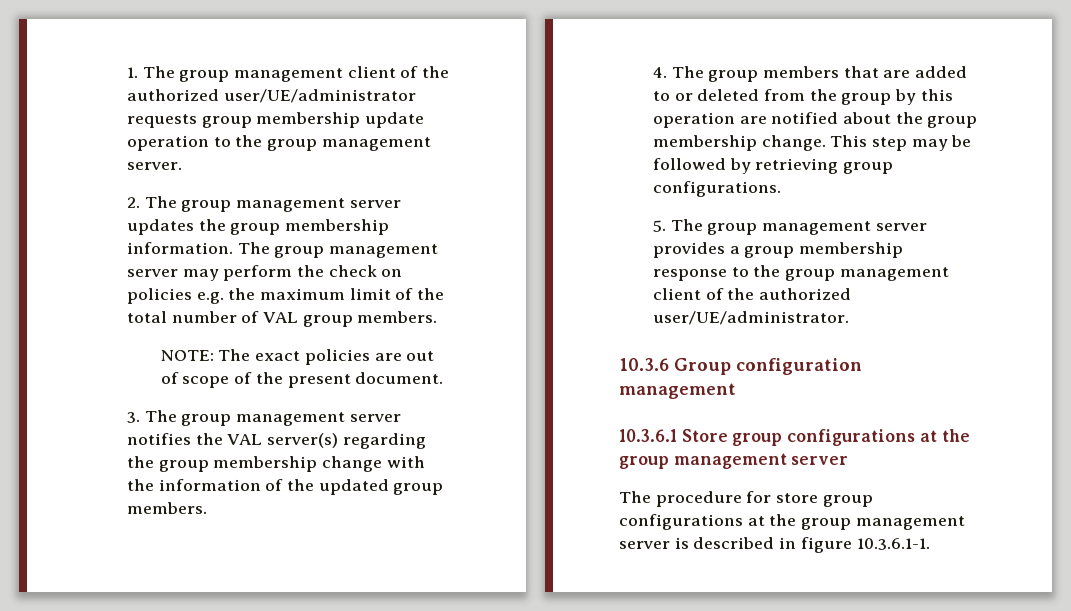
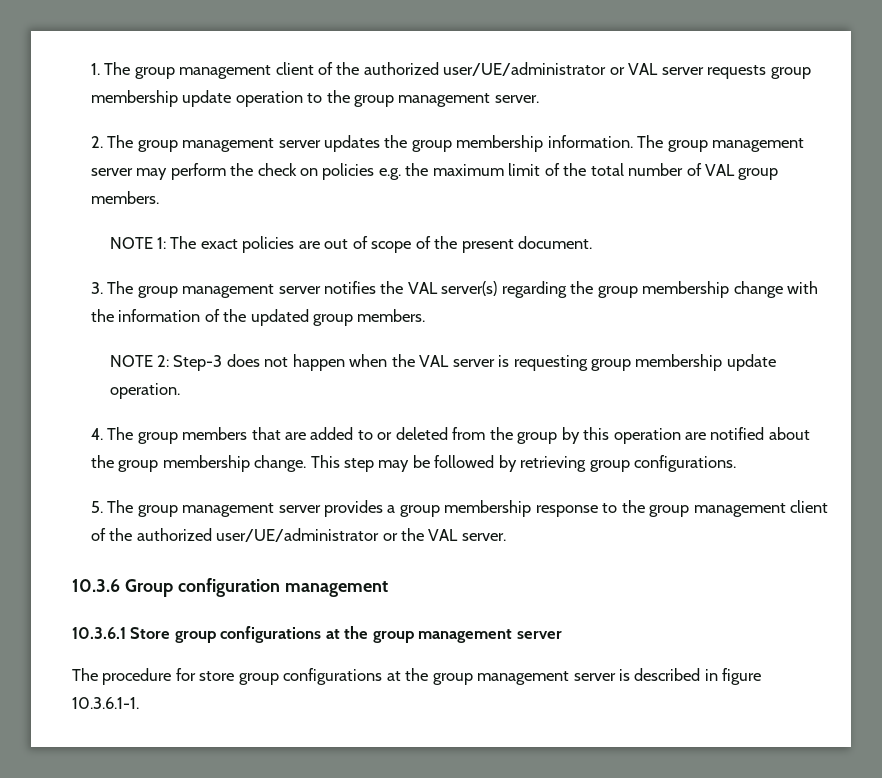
- 1. The group management client of the authorized user/UE/administrator requests group membership update operation to the group management server.
+ 1. The group management client of the authorized user/UE/administrator or VAL server requests group membership update operation to the group management server.
- NOTE: The exact policies are out of scope of the present document.
+ NOTE 1: The exact policies are out of scope of the present document.
+ NOTE 2: Step-3 does not happen when the VAL server is requesting group membership update operation.
- 5. The group management server provides a group membership response to the group management client of the authorized user/UE/administrator.
+ 5. The group management server provides a group membership response to the group management client of the authorized user/UE/administrator or the VAL server.

